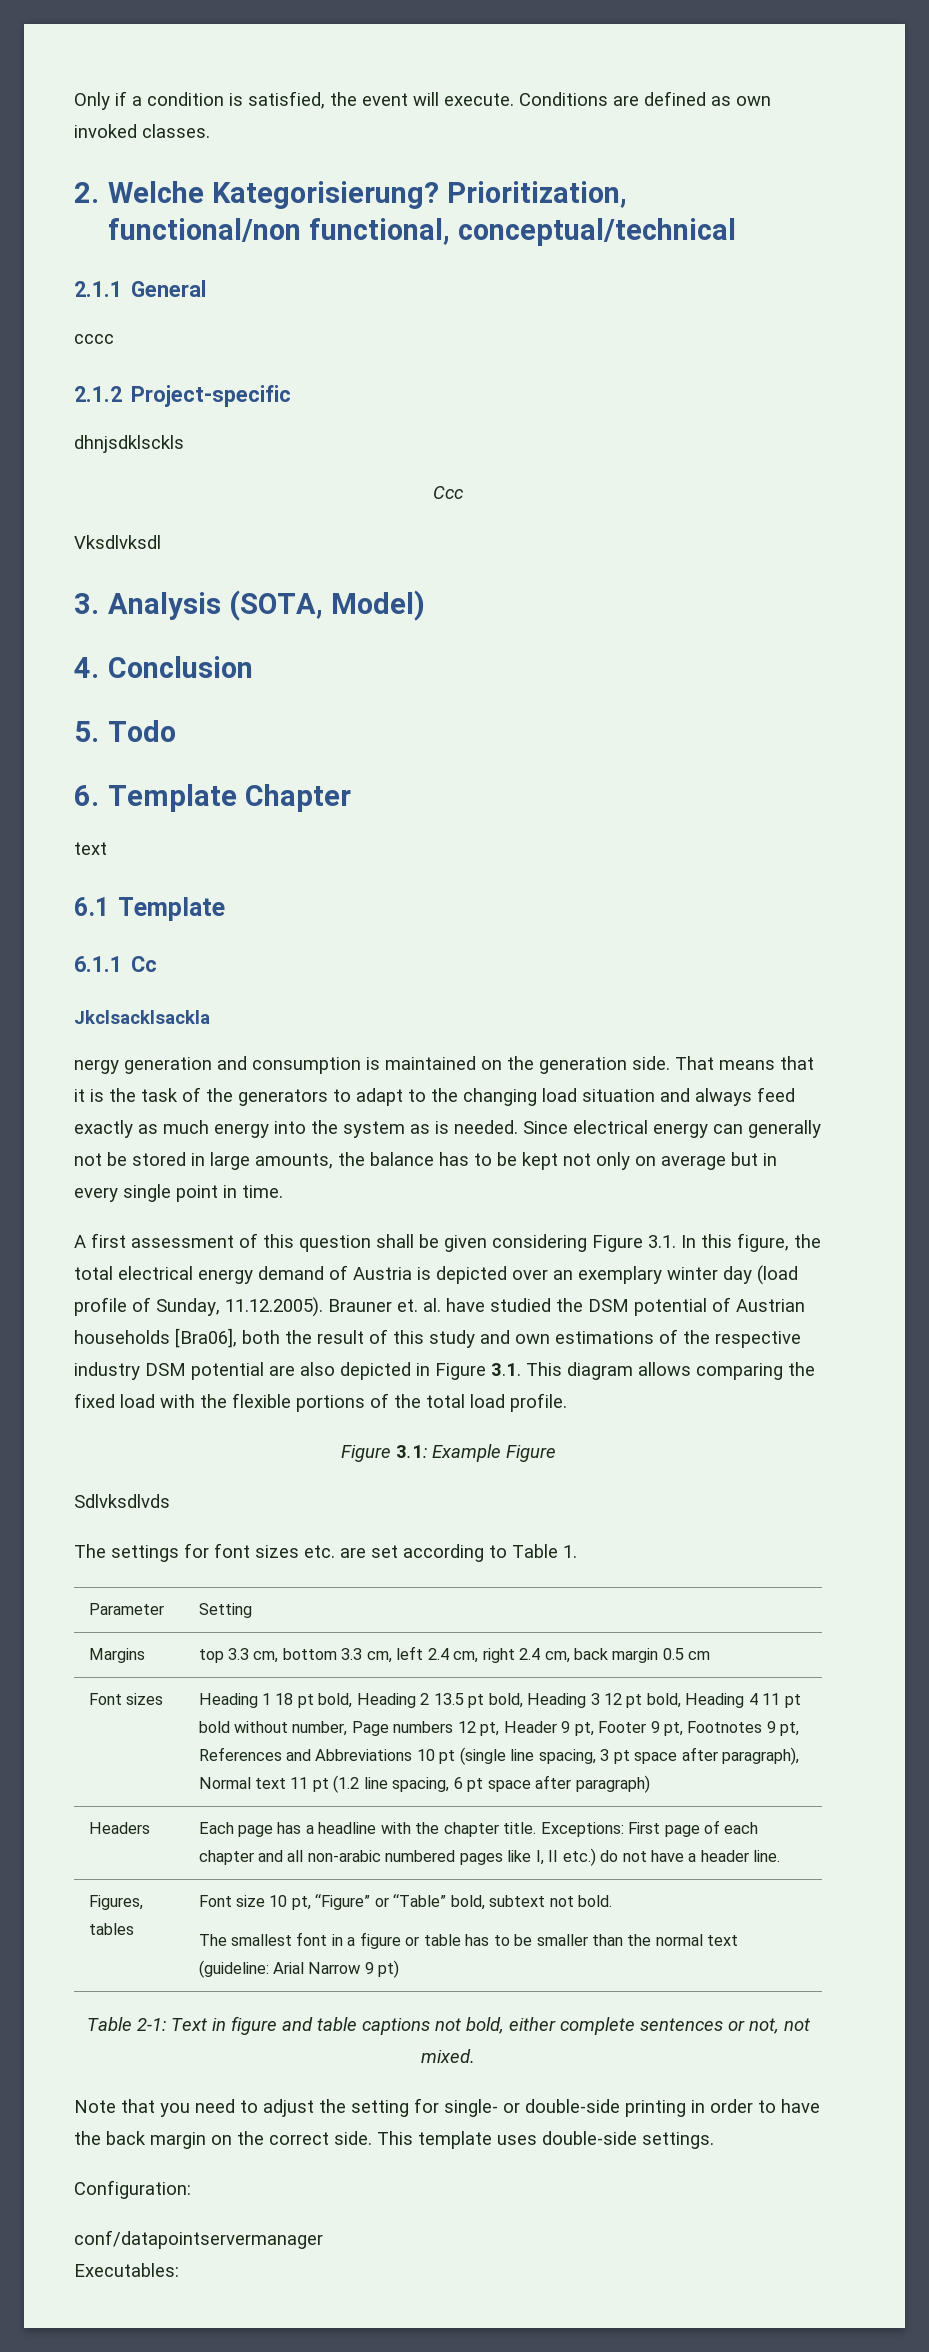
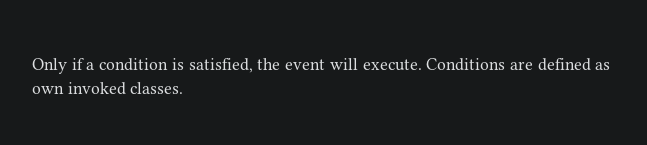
- 2. Welche Kategorisierung? Prioritization, functional/non functional, conceptual/technical
- 2.1.1 General
- cccc
- 2.1.2 Project-specific
- dhnjsdklsckls
- Ccc
- Vksdlvksdl
- 3. Analysis (SOTA, Model)
- 4. Conclusion
- 5. Todo
- 6. Template Chapter
- text
- 6.1 Template
- 6.1.1 Cc
- Jkclsacklsackla
- nergy generation and consumption is maintained on the generation side. That means that it is the task of the generators to adapt to the changing load situation and always feed exactly as much energy into the system as is needed. Since electrical energy can generally not be stored in large amounts, the balance has to be kept not only on average but in every single point in time.
- A first assessment of this question shall be given considering Figure 3.1. In this figure, the total electrical energy demand of Austria is depicted over an exemplary winter day (load profile of Sunday, 11.12.2005). Brauner et. al. have studied the DSM potential of Austrian households [Bra06], both the result of this study and own estimations of the respective industry DSM potential are also depicted in Figure 3.1. This diagram allows comparing the fixed load with the flexible portions of the total load profile.
- Figure 3.1: Example Figure
- Sdlvksdlvds
- The settings for font sizes etc. are set according to Table 1.
- Parameter | Setting
- Margins | top 3.3 cm, bottom 3.3 cm, left 2.4 cm, right 2.4 cm, back margin 0.5 cm
- Font sizes | Heading 1 18 pt bold, Heading 2 13.5 pt bold, Heading 3 12 pt bold, Heading 4 11 pt bold without number, Page numbers 12 pt, Header 9 pt, Footer 9 pt, Footnotes 9 pt, References and Abbreviations 10 pt (single line spacing, 3 pt space after paragraph), Normal text 11 pt (1.2 line spacing, 6 pt space after paragraph)
- Headers | Each page has a headline with the chapter title. Exceptions: First page of each chapter and all non-arabic numbered pages like I, II etc.) do not have a header line.
- Figures, tables | Font size 10 pt, “Figure” or “Table” bold, subtext not bold.
- The smallest font in a figure or table has to be smaller than the normal text (guideline: Arial Narrow 9 pt)
- Table 2-1: Text in figure and table captions not bold, either complete sentences or not, not mixed.
- Note that you need to adjust the setting for single- or double-side printing in order to have the back margin on the correct side. This template uses double-side settings.
- Configuration:
- conf/datapointservermanager
- Executables:

